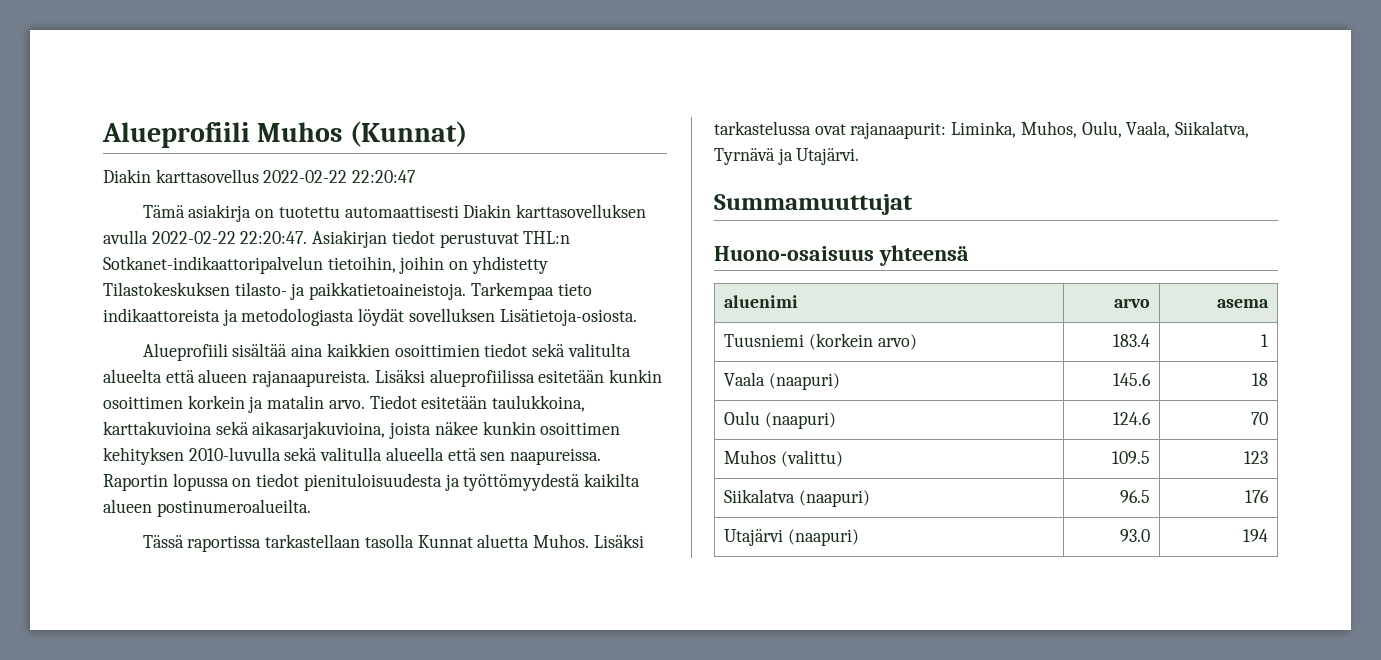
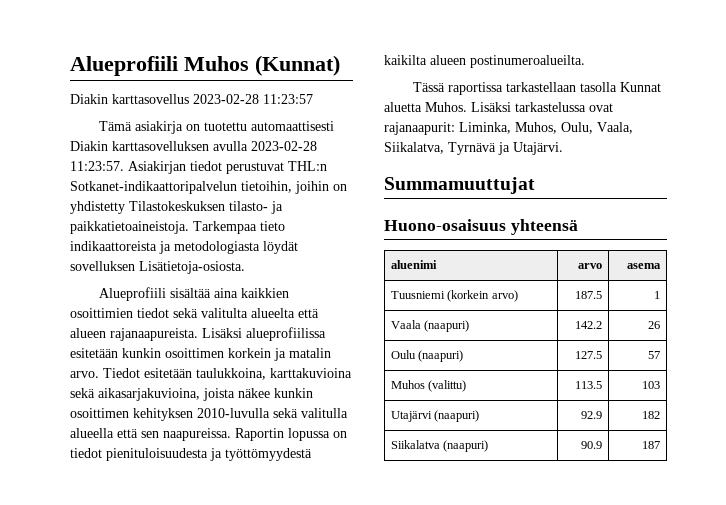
- Diakin karttasovellus 2022-02-22 22:20:47
+ Diakin karttasovellus 2023-02-28 11:23:57
- Tämä asiakirja on tuotettu automaattisesti Diakin karttasovelluksen avulla 2022-02-22 22:20:47.
+ Tämä asiakirja on tuotettu automaattisesti Diakin karttasovelluksen avulla 2023-02-28 11:23:57.
- Tuusniemi (korkein arvo) | 183.4 | 1
+ Tuusniemi (korkein arvo) | 187.5 | 1
- Vaala (naapuri) | 145.6 | 18
+ Vaala (naapuri) | 142.2 | 26
- Oulu (naapuri) | 124.6 | 70
+ Oulu (naapuri) | 127.5 | 57
- Muhos (valittu) | 109.5 | 123
- Siikalatva (naapuri) | 96.5 | 176
- Utajärvi (naapuri) | 93.0 | 194
+ Muhos (valittu) | 113.5 | 103
+ Utajärvi (naapuri) | 92.9 | 182
+ Siikalatva (naapuri) | 90.9 | 187

